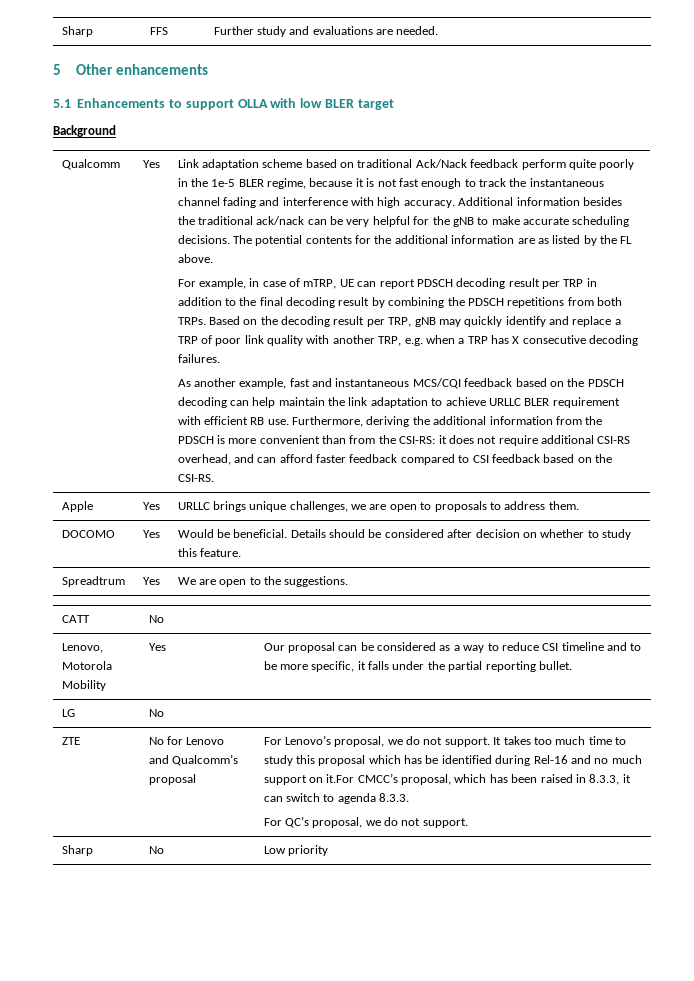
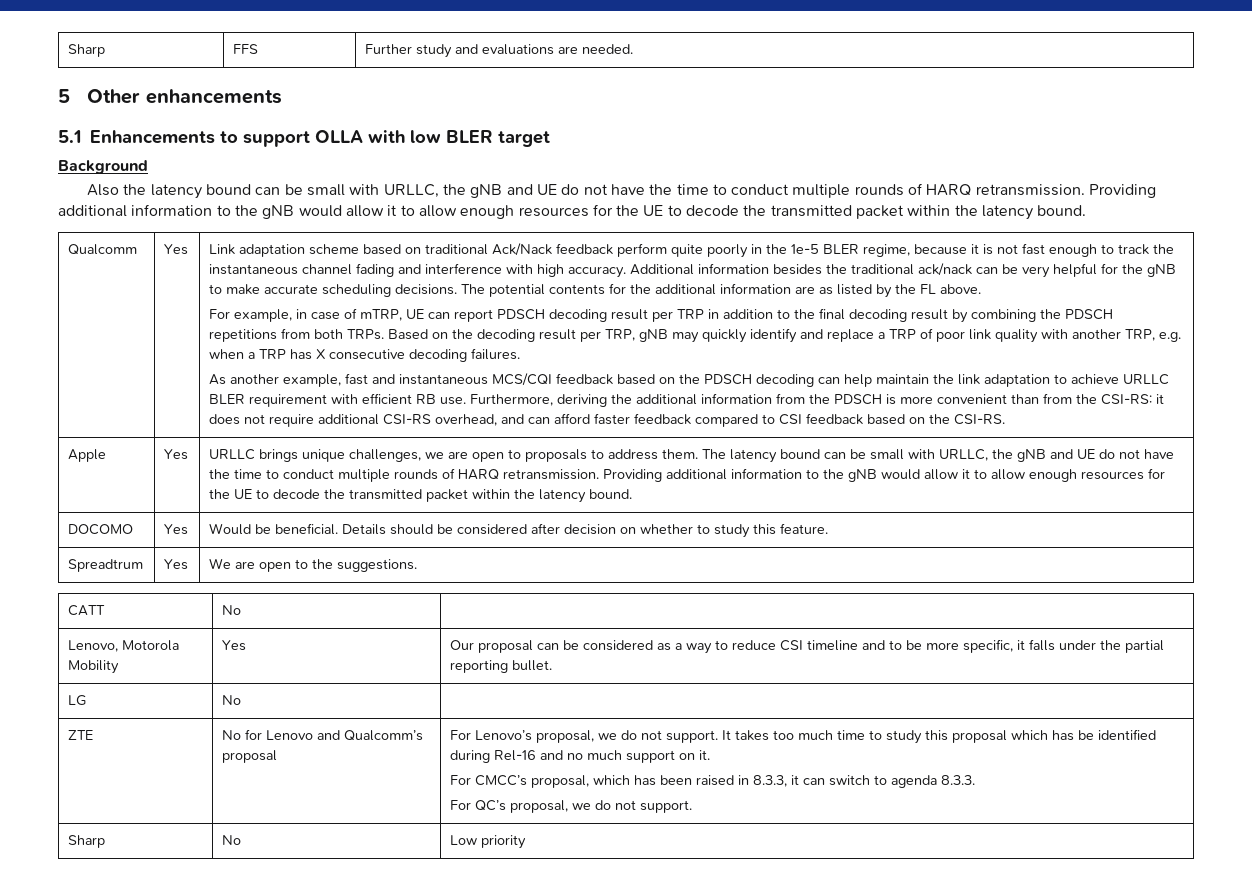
+ Also the latency bound can be small with URLLC, the gNB and UE do not have the time to conduct multiple rounds of HARQ retransmission. Providing additional information to the gNB would allow it to allow enough resources for the UE to decode the transmitted packet within the latency bound.
+ The latency bound can be small with URLLC, the gNB and UE do not have the time to conduct multiple rounds of HARQ retransmission. Providing additional information to the gNB would allow it to allow enough resources for the UE to decode the transmitted packet within the latency bound.
- It takes too much time to study this proposal which has be identified during Rel-16 and no much support on it.For CMCC’s proposal, which has been raised in 8.3.3, it can switch to agenda 8.3.3.
+ It takes too much time to study this proposal which has be identified during Rel-16 and no much support on it.
+ For CMCC’s proposal, which has been raised in 8.3.3, it can switch to agenda 8.3.3.

